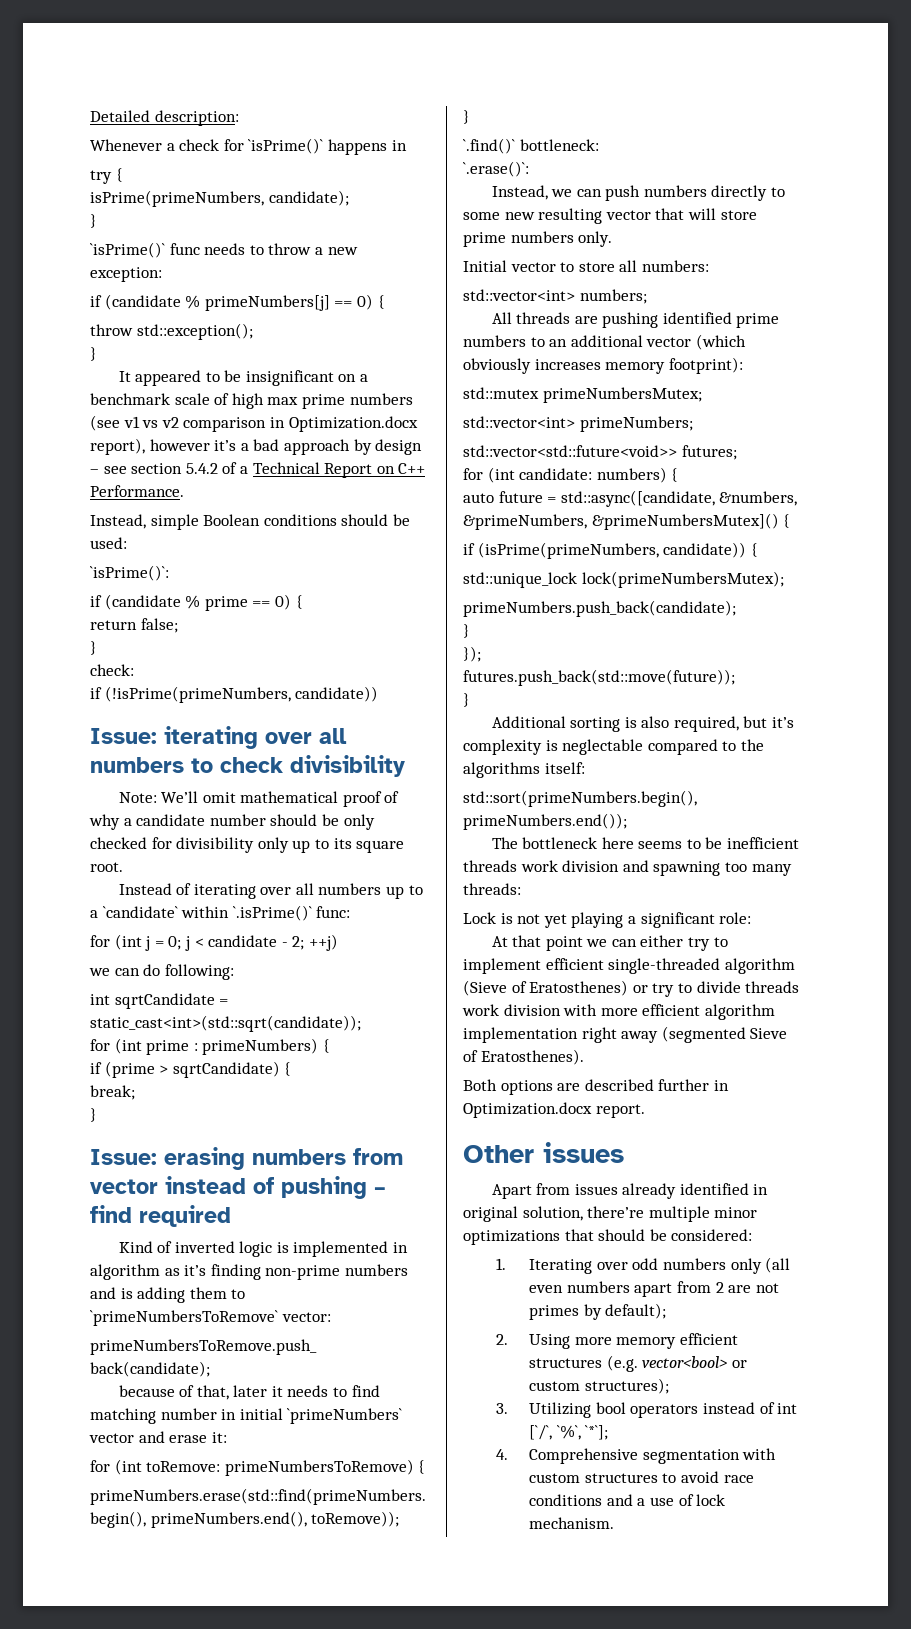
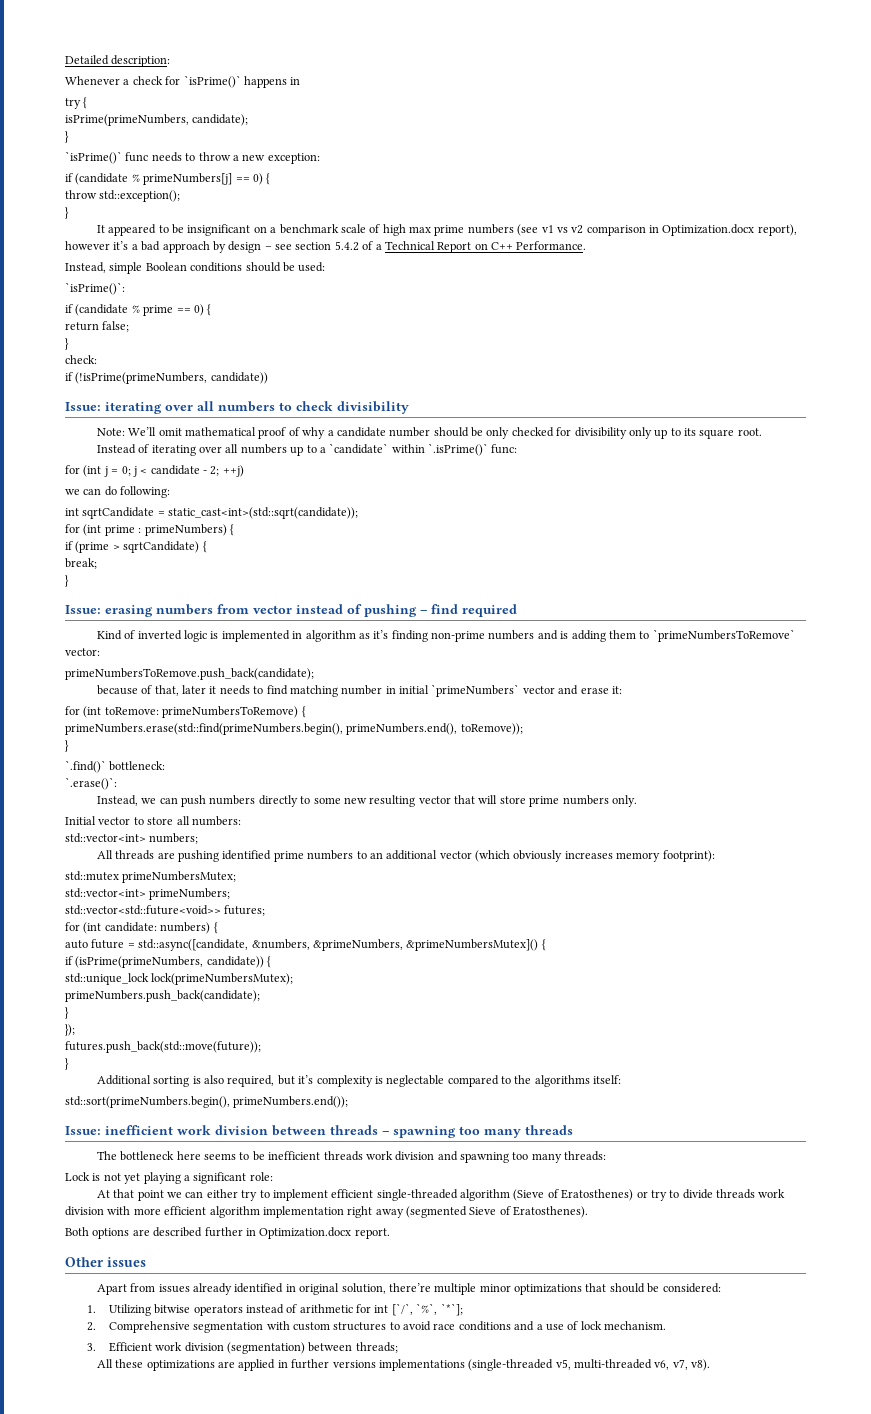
+ Issue: inefficient work division between threads – spawning too many threads
- 1. Iterating over odd numbers only (all even numbers apart from 2 are not primes by default);
- 2. Using more memory efficient structures (e.g. vector<bool> or custom structures);
- 3. Utilizing bool operators instead of int [`/`, `%`, `*`];
+ 1. Utilizing bitwise operators instead of arithmetic for int [`/`, `%`, `*`];
- 4. Comprehensive segmentation with custom structures to avoid race conditions and a use of lock mechanism.
+ 2. Comprehensive segmentation with custom structures to avoid race conditions and a use of lock mechanism.
+ 3. Efficient work division (segmentation) between threads;
+ All these optimizations are applied in further versions implementations (single-threaded v5, multi-threaded v6, v7, v8).

